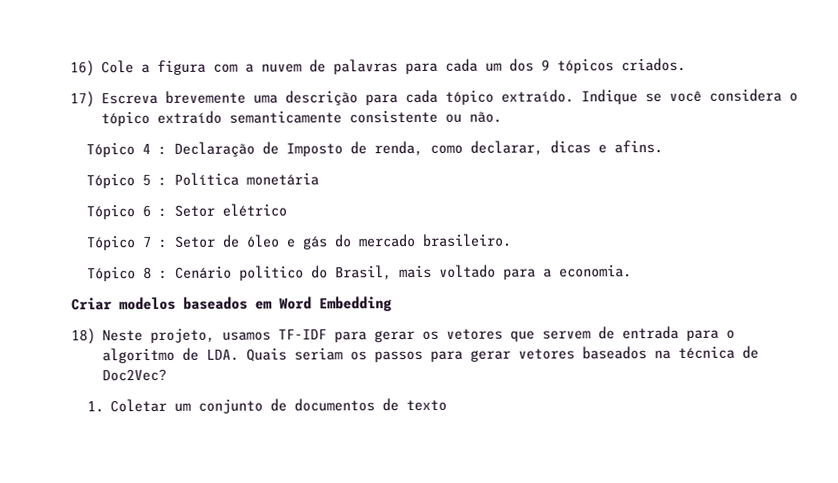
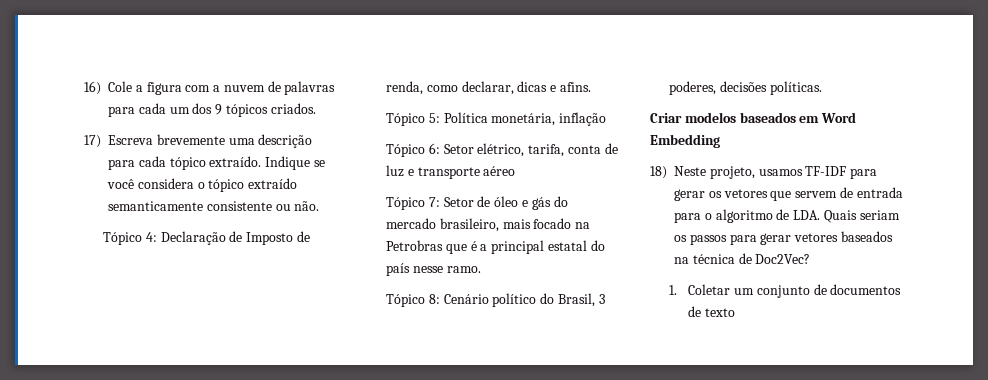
- Tópico 4 : Declaração de Imposto de renda, como declarar, dicas e afins.
+ Tópico 4: Declaração de Imposto de renda, como declarar, dicas e afins.
- Tópico 5 : Política monetária
- Tópico 6 : Setor elétrico
- Tópico 7 : Setor de óleo e gás do mercado brasileiro.
- Tópico 8 : Cenário politico do Brasil, mais voltado para a economia.
+ Tópico 5: Política monetária, inflação
+ Tópico 6: Setor elétrico, tarifa, conta de luz e transporte aéreo
+ Tópico 7: Setor de óleo e gás do mercado brasileiro, mais focado na Petrobras que é a principal estatal do país nesse ramo.
+ Tópico 8: Cenário político do Brasil, 3 poderes, decisões políticas.

